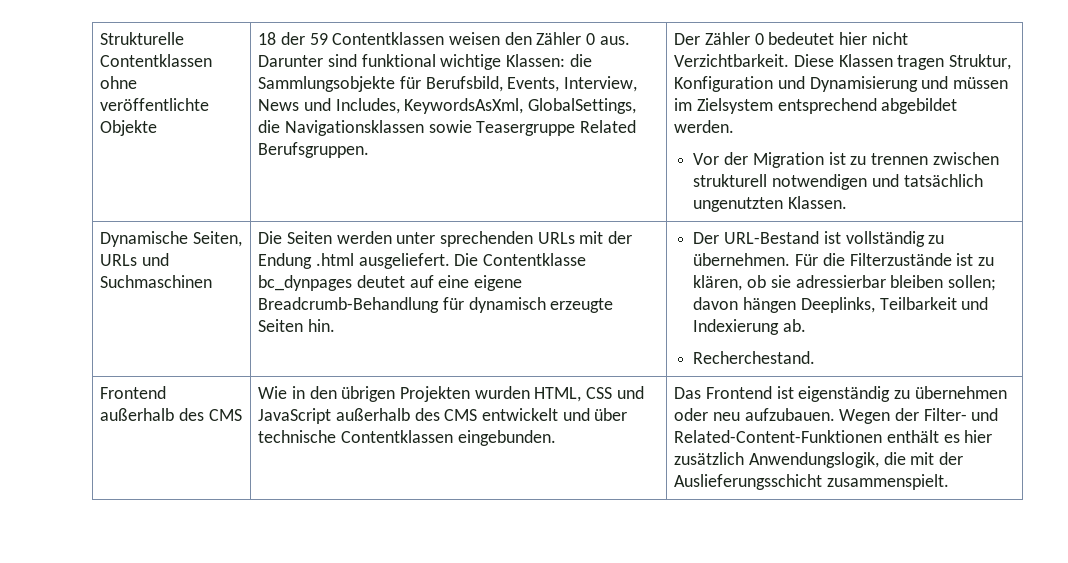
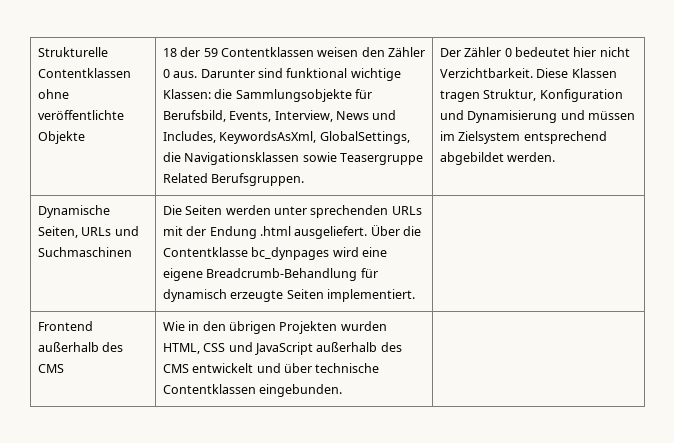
- Vor der Migration ist zu trennen zwischen strukturell notwendigen und tatsächlich ungenutzten Klassen.
- Die Contentklasse bc_dynpages deutet auf eine eigene Breadcrumb-Behandlung für dynamisch erzeugte Seiten hin. | Der URL-Bestand ist vollständig zu übernehmen. Für die Filterzustände ist zu klären, ob sie adressierbar bleiben sollen; davon hängen Deeplinks, Teilbarkeit und Indexierung ab.
- Recherchestand.
+ Über die Contentklasse bc_dynpages wird eine eigene Breadcrumb-Behandlung für dynamisch erzeugte Seiten implementiert.
- Das Frontend ist eigenständig zu übernehmen oder neu aufzubauen. Wegen der Filter- und Related-Content-Funktionen enthält es hier zusätzlich Anwendungslogik, die mit der Auslieferungsschicht zusammenspielt.

